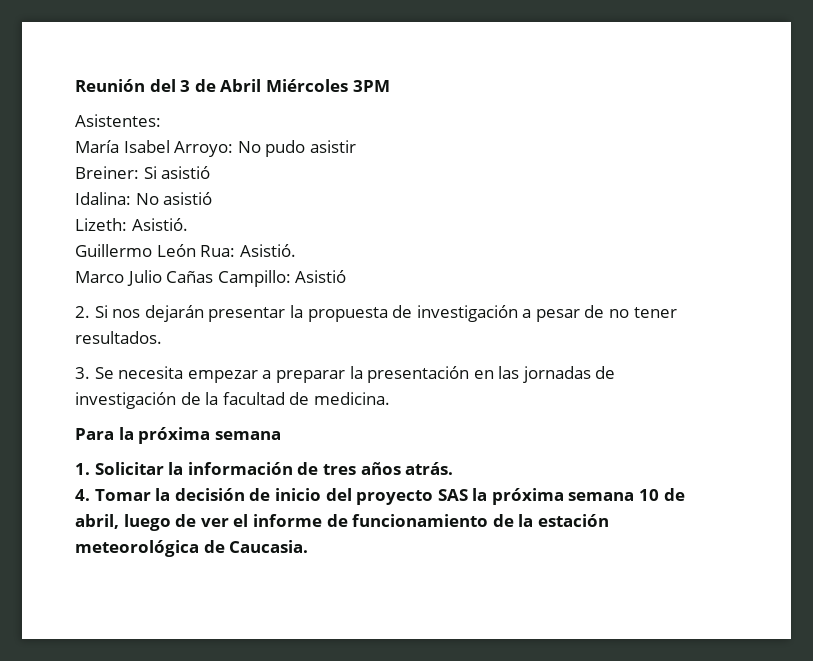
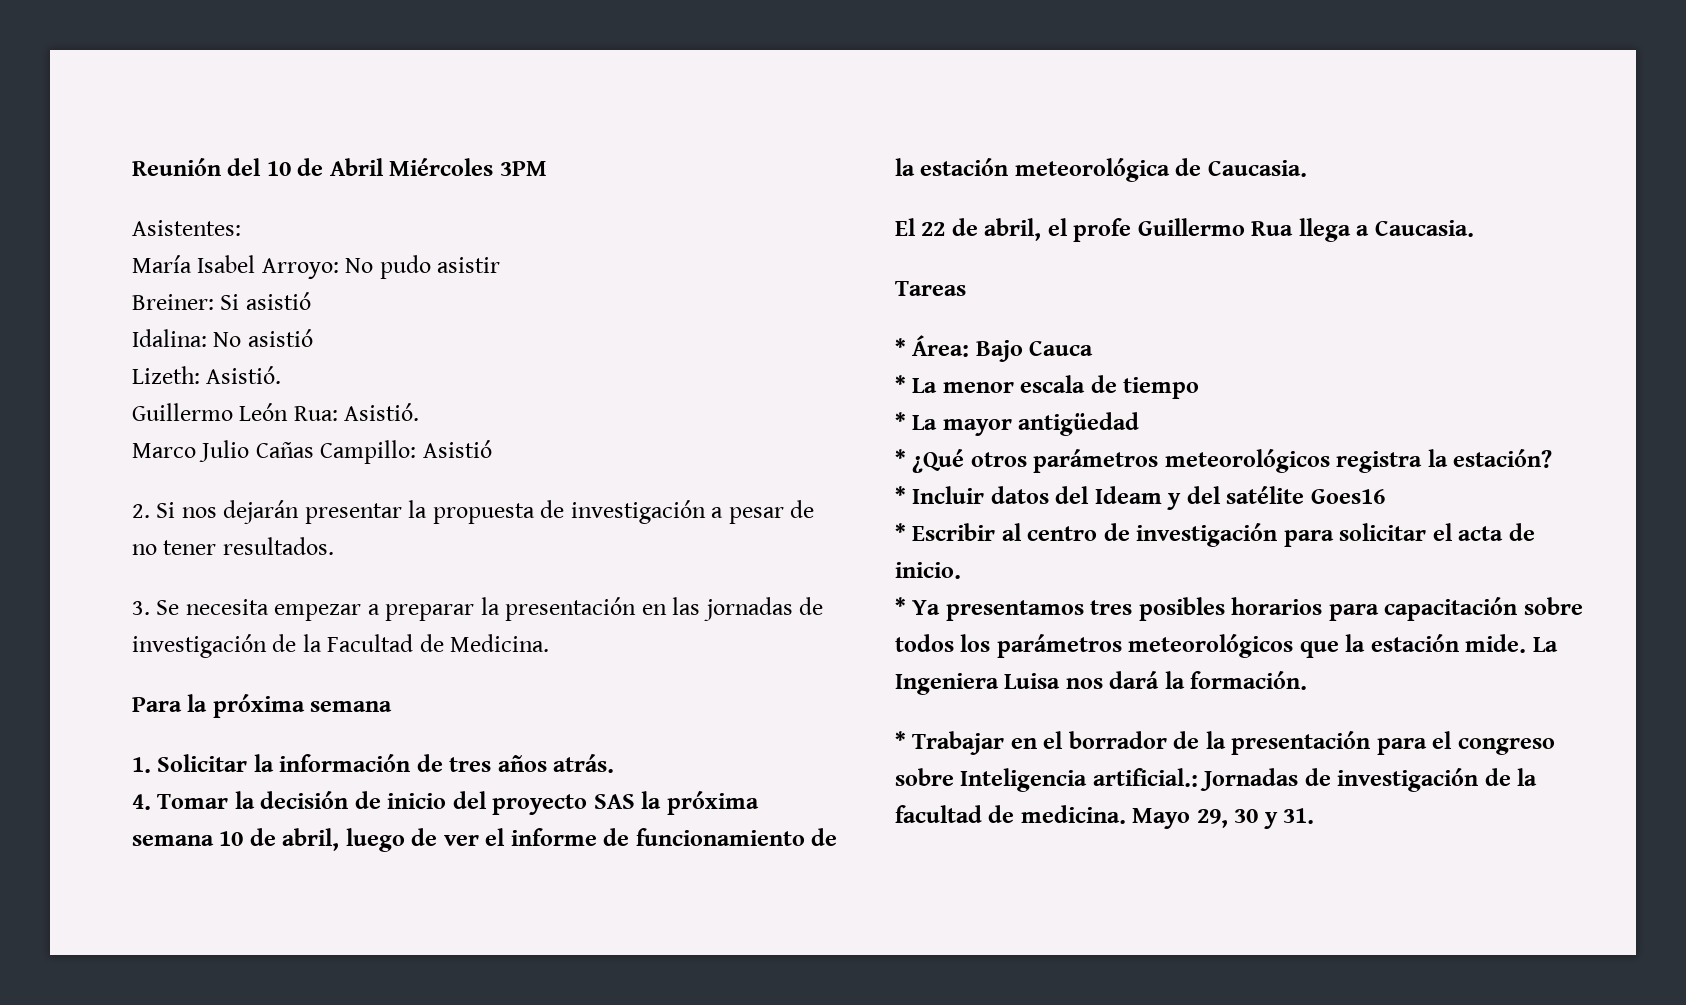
- Reunión del 3 de Abril Miércoles 3PM
+ Reunión del 10 de Abril Miércoles 3PM
- 3. Se necesita empezar a preparar la presentación en las jornadas de investigación de la facultad de medicina.
+ 3. Se necesita empezar a preparar la presentación en las jornadas de investigación de la Facultad de Medicina.
+ El 22 de abril, el profe Guillermo Rua llega a Caucasia.
+ Tareas
+ * Área: Bajo Cauca
+ * La menor escala de tiempo
+ * La mayor antigüedad
+ * ¿Qué otros parámetros meteorológicos registra la estación?
+ * Incluir datos del Ideam y del satélite Goes16
+ * Escribir al centro de investigación para solicitar el acta de inicio.
+ * Ya presentamos tres posibles horarios para capacitación sobre todos los parámetros meteorológicos que la estación mide. La Ingeniera Luisa nos dará la formación.
+ * Trabajar en el borrador de la presentación para el congreso sobre Inteligencia artificial.: Jornadas de investigación de la facultad de medicina. Mayo 29, 30 y 31.

